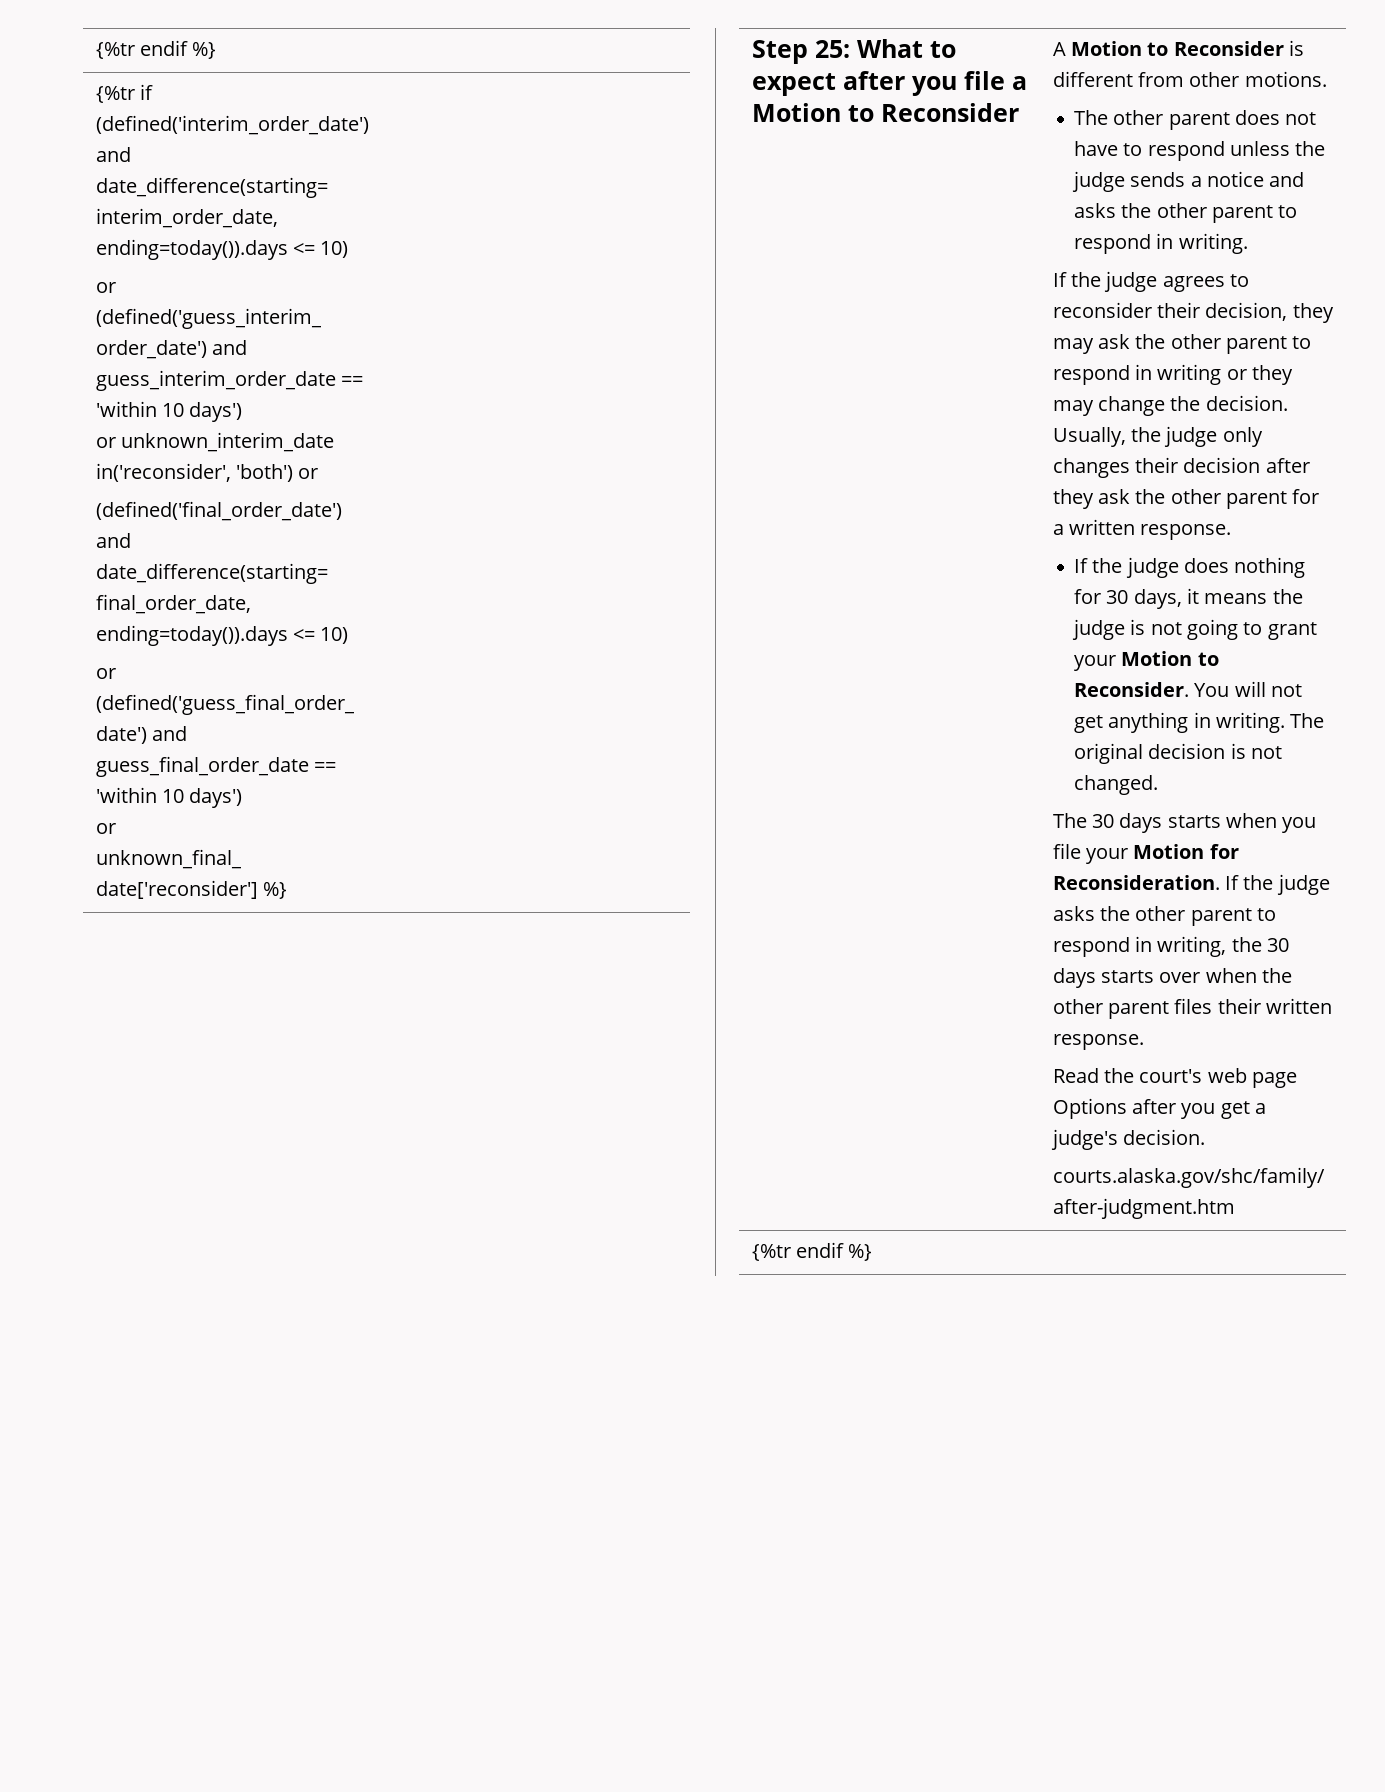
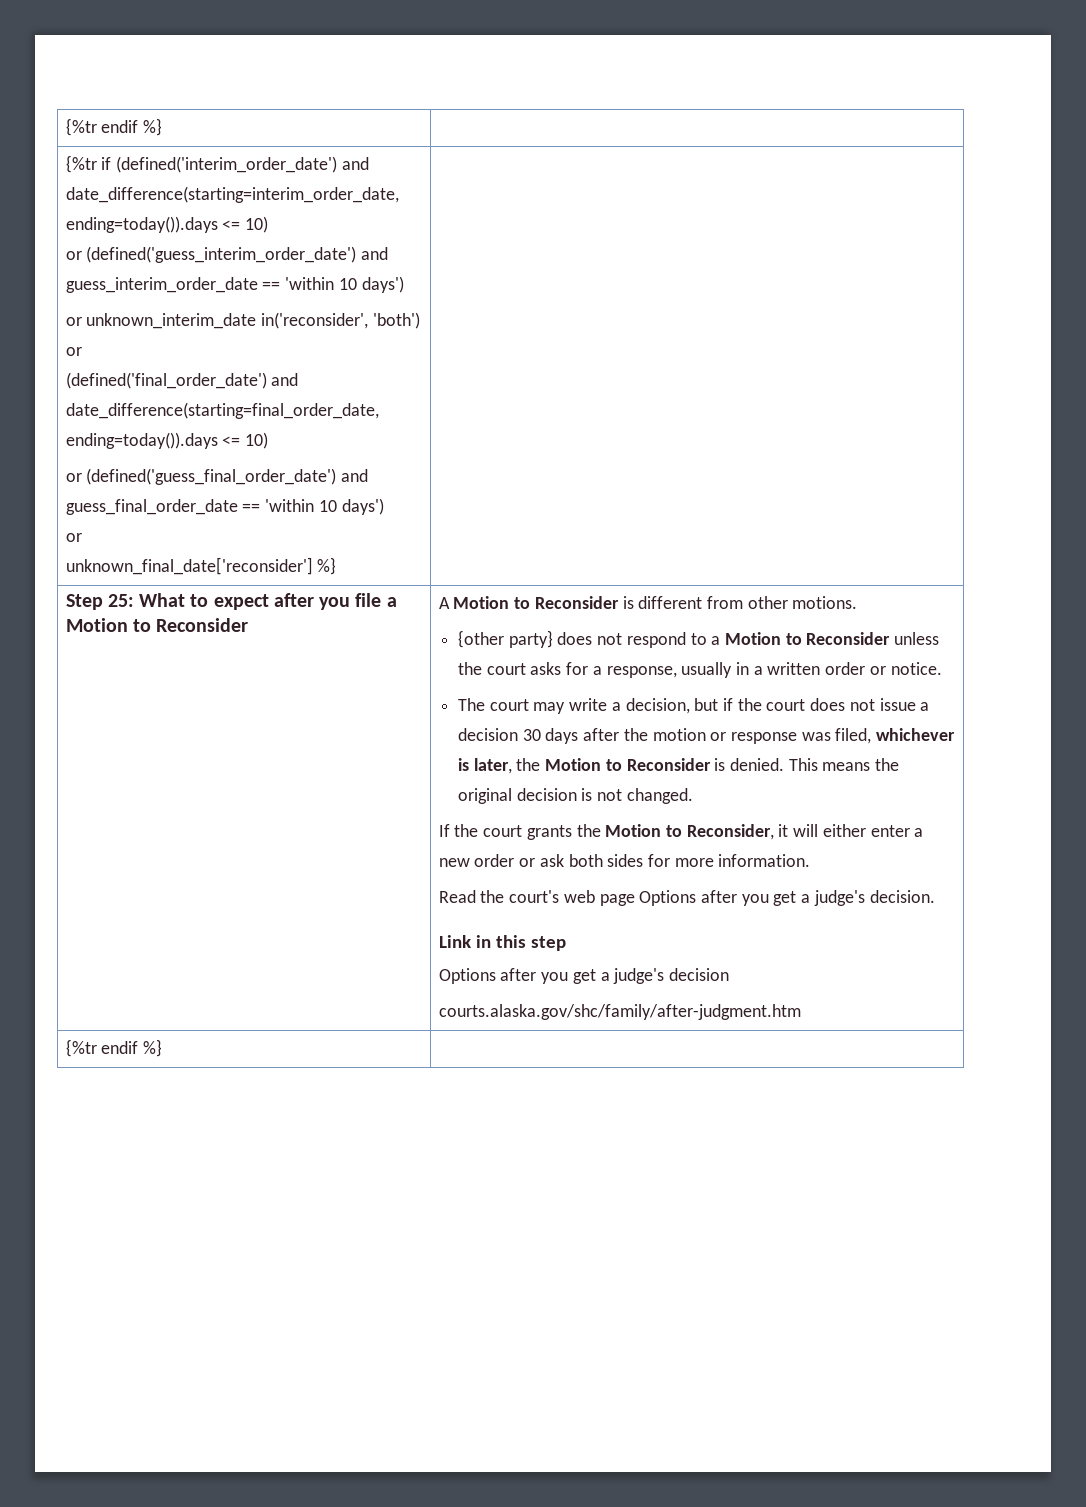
- The other parent does not have to respond unless the judge sends a notice and asks the other parent to respond in writing.
- If the judge agrees to reconsider their decision, they may ask the other parent to respond in writing or they may change the decision. Usually, the judge only changes their decision after they ask the other parent for a written response.
- If the judge does nothing for 30 days, it means the judge is not going to grant your Motion to Reconsider. You will not get anything in writing. The original decision is not changed.
+ {other party} does not respond to a Motion to Reconsider unless the court asks for a response, usually in a written order or notice.
+ The court may write a decision, but if the court does not issue a decision 30 days after the motion or response was filed, whichever is later, the Motion to Reconsider is denied. This means the original decision is not changed.
- The 30 days starts when you file your Motion for Reconsideration. If the judge asks the other parent to respond in writing, the 30 days starts over when the other parent files their written response.
+ If the court grants the Motion to Reconsider, it will either enter a new order or ask both sides for more information.
+ Link in this step
+ Options after you get a judge's decision

